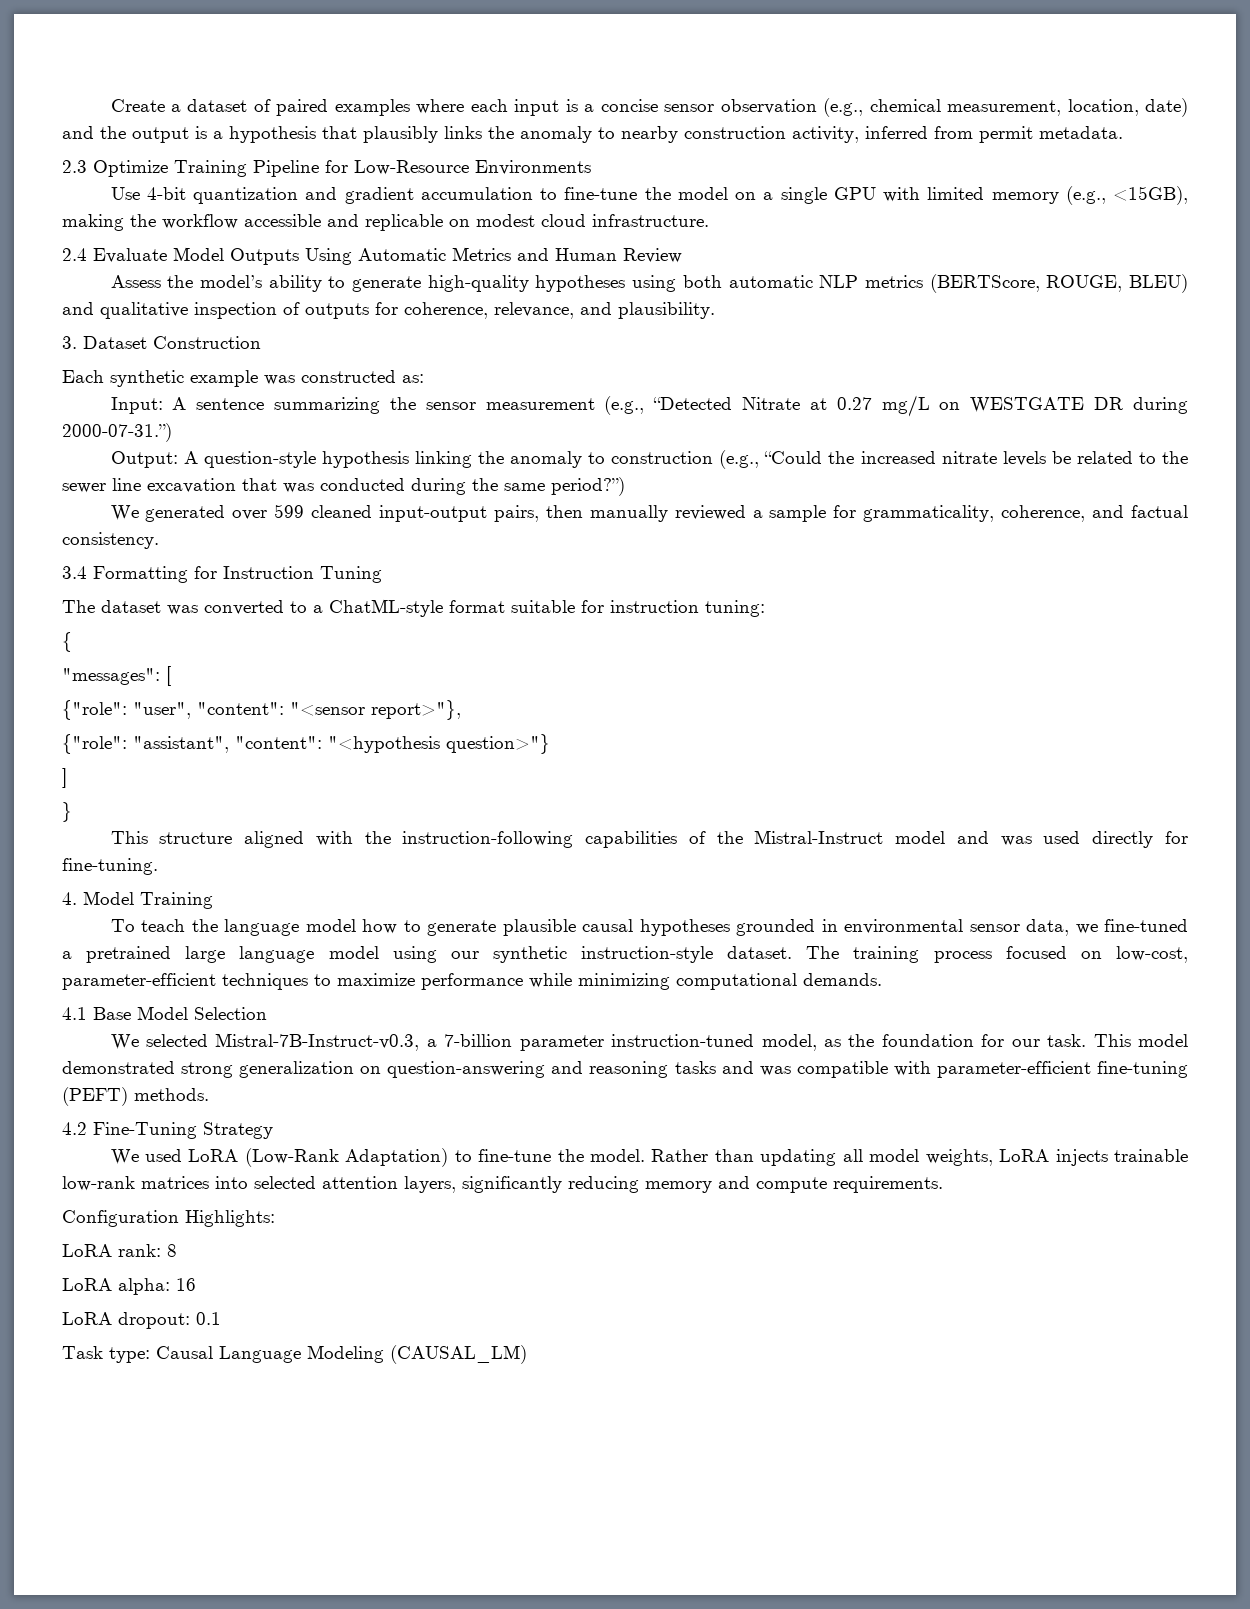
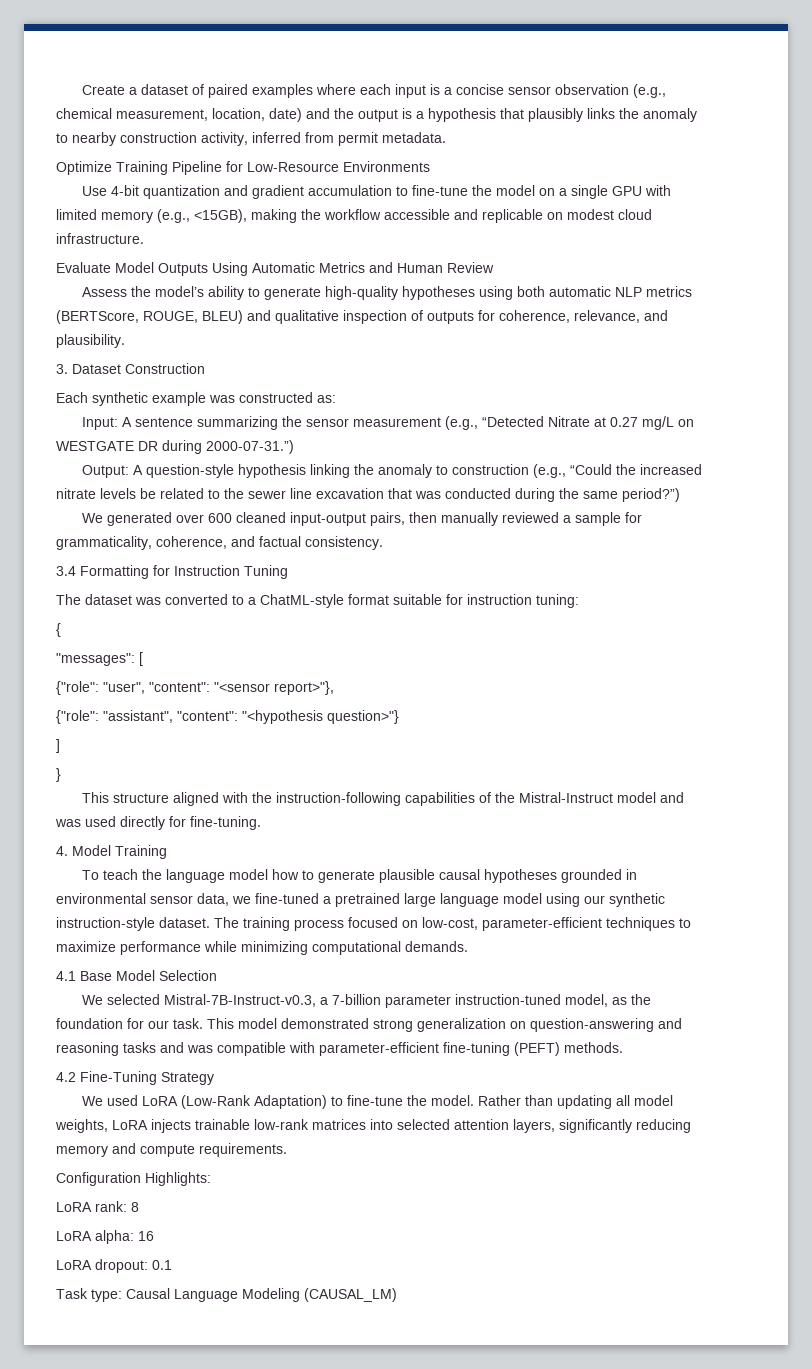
- 2.3 Optimize Training Pipeline for Low-Resource Environments
+ Optimize Training Pipeline for Low-Resource Environments
- 2.4 Evaluate Model Outputs Using Automatic Metrics and Human Review
+ Evaluate Model Outputs Using Automatic Metrics and Human Review
- We generated over 599 cleaned input-output pairs, then manually reviewed a sample for grammaticality, coherence, and factual consistency.
+ We generated over 600 cleaned input-output pairs, then manually reviewed a sample for grammaticality, coherence, and factual consistency.

